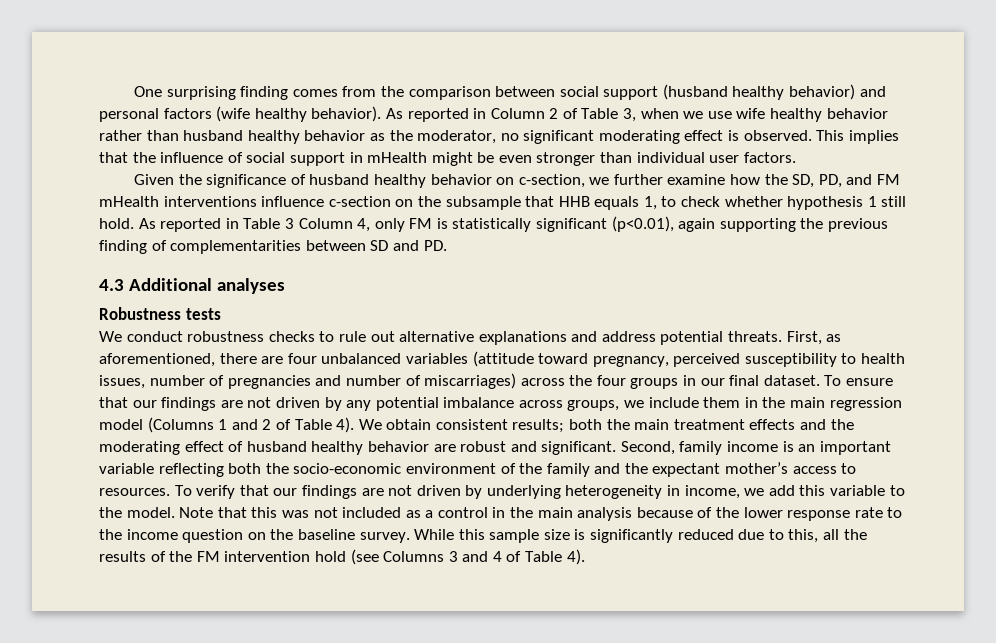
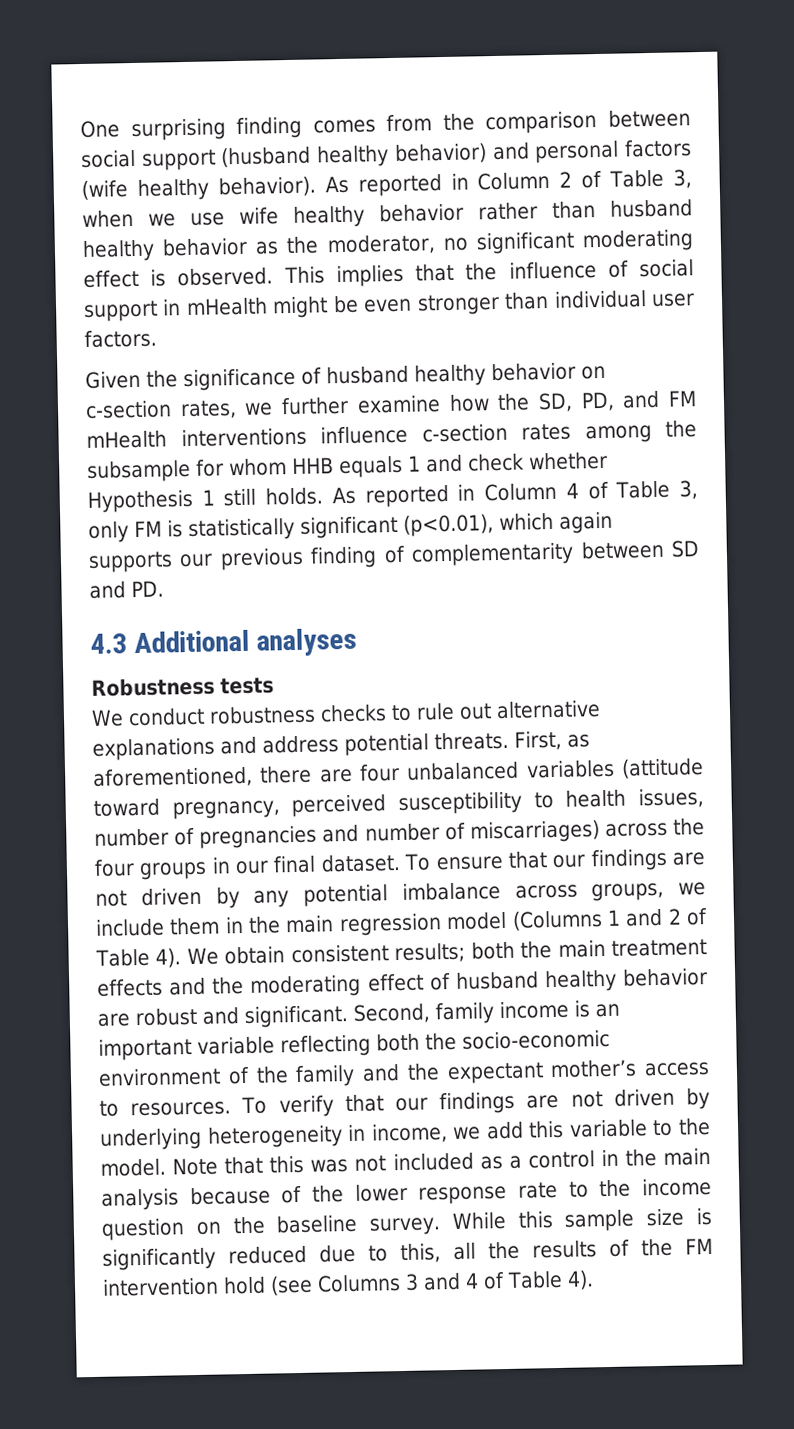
- Given the significance of husband healthy behavior on c-section, we further examine how the SD, PD, and FM mHealth interventions influence c-section on the subsample that HHB equals 1, to check whether hypothesis 1 still hold. As reported in Table 3 Column 4, only FM is statistically significant (p<0.01), again supporting the previous finding of complementarities between SD and PD.
+ Given the significance of husband healthy behavior on c-section rates, we further examine how the SD, PD, and FM mHealth interventions influence c-section rates among the subsample for whom HHB equals 1 and check whether Hypothesis 1 still holds. As reported in Column 4 of Table 3, only FM is statistically significant (p<0.01), which again supports our previous finding of complementarity between SD and PD.

